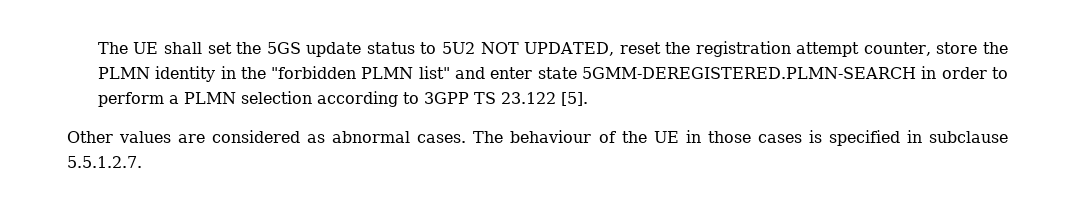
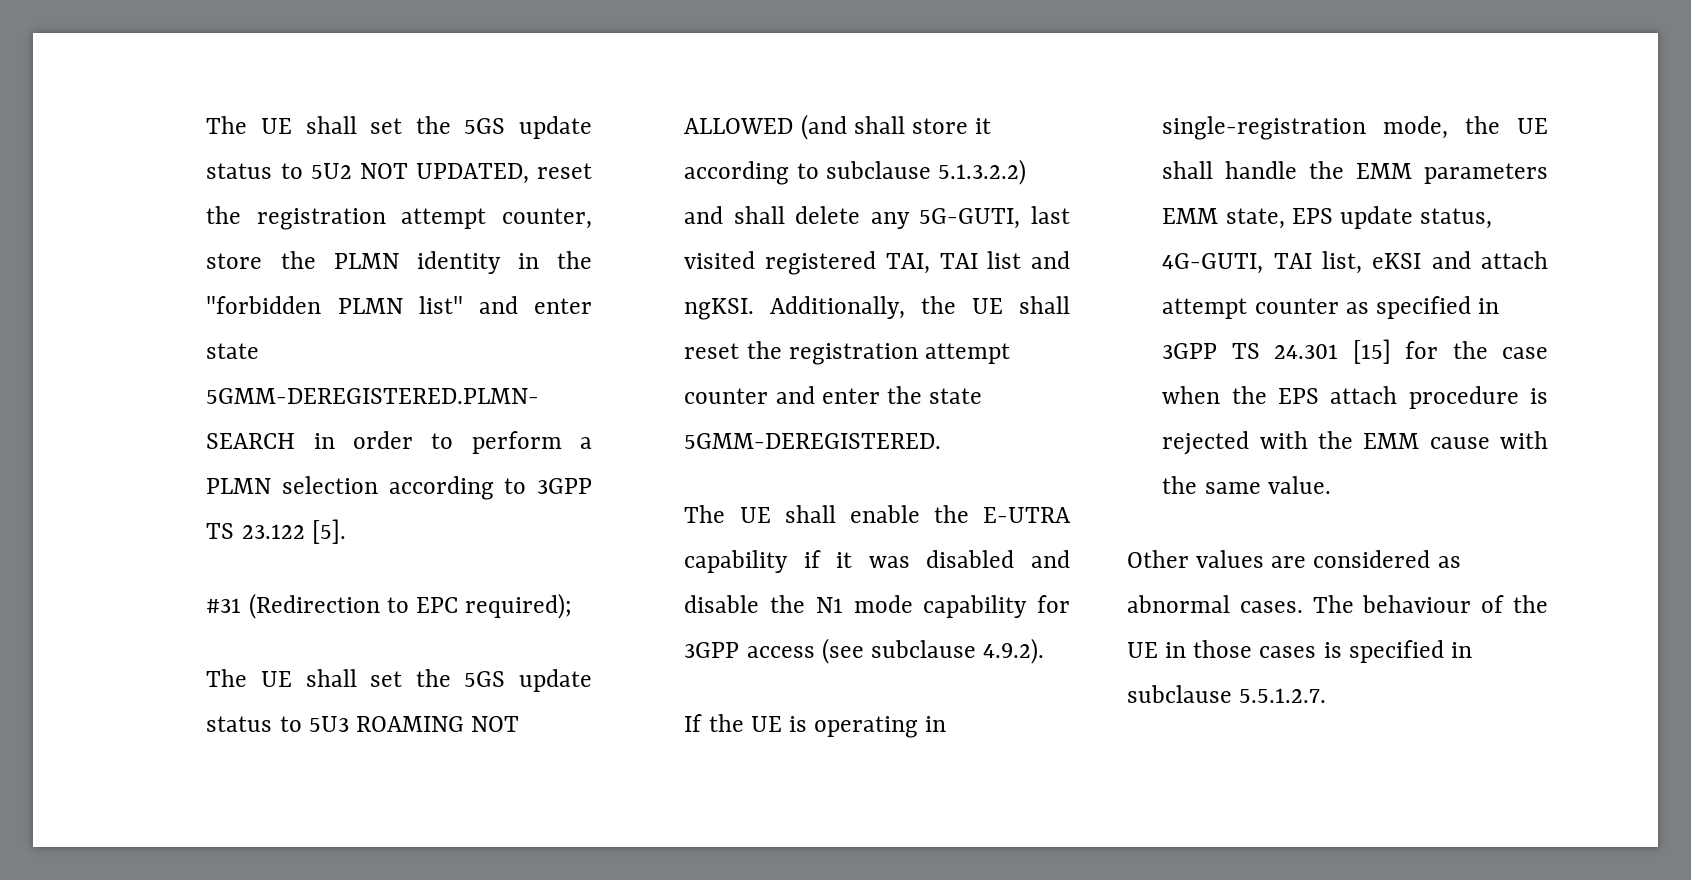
+ #31 (Redirection to EPC required);
+ The UE shall set the 5GS update status to 5U3 ROAMING NOT ALLOWED (and shall store it according to subclause 5.1.3.2.2) and shall delete any 5G-GUTI, last visited registered TAI, TAI list and ngKSI. Additionally, the UE shall reset the registration attempt counter and enter the state 5GMM-DEREGISTERED.
+ The UE shall enable the E-UTRA capability if it was disabled and disable the N1 mode capability for 3GPP access (see subclause 4.9.2).
+ If the UE is operating in single-registration mode, the UE shall handle the EMM parameters EMM state, EPS update status, 4G-GUTI, TAI list, eKSI and attach attempt counter as specified in 3GPP TS 24.301 [15] for the case when the EPS attach procedure is rejected with the EMM cause with the same value.

